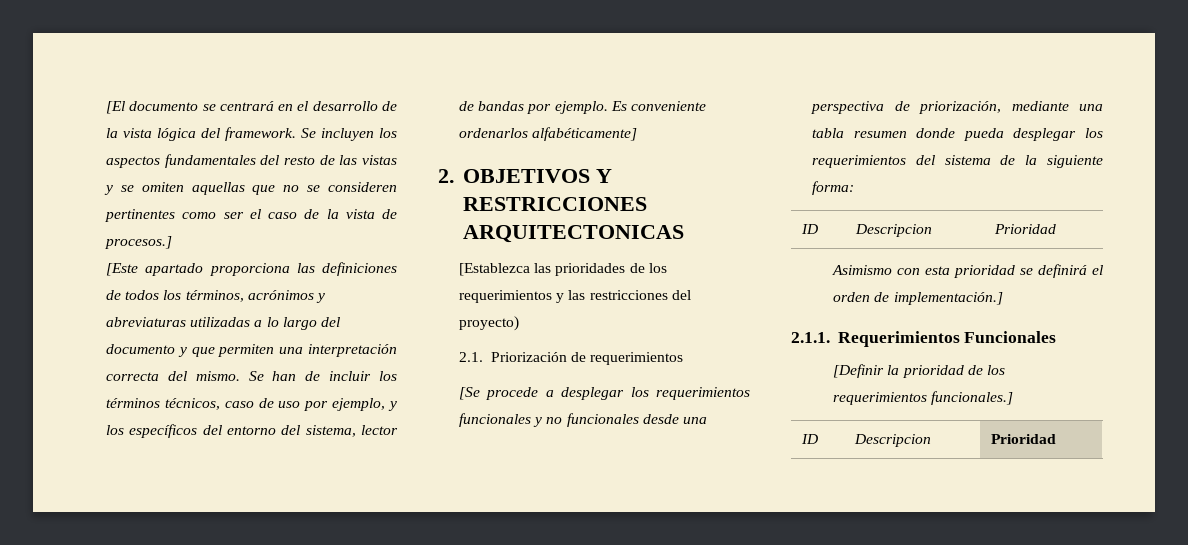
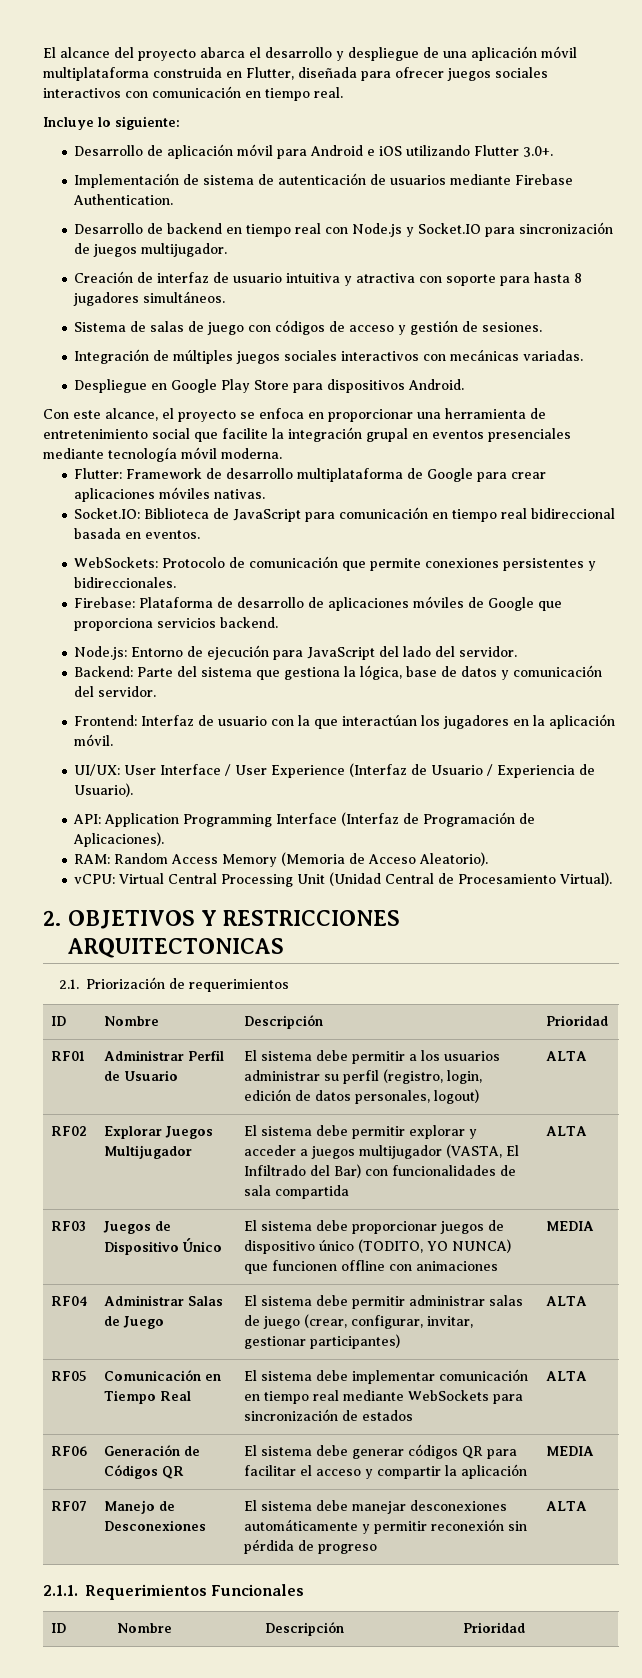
- [El documento se centrará en el desarrollo de la vista lógica del framework. Se incluyen los aspectos fundamentales del resto de las vistas y se omiten aquellas que no se consideren pertinentes como ser el caso de la vista de procesos.]
- [Este apartado proporciona las definiciones de todos los términos, acrónimos y abreviaturas utilizadas a lo largo del documento y que permiten una interpretación correcta del mismo. Se han de incluir los términos técnicos, caso de uso por ejemplo, y los específicos del entorno del sistema, lector de bandas por ejemplo. Es conveniente ordenarlos alfabéticamente]
+ El alcance del proyecto abarca el desarrollo y despliegue de una aplicación móvil multiplataforma construida en Flutter, diseñada para ofrecer juegos sociales interactivos con comunicación en tiempo real.
+ Incluye lo siguiente:
+ Desarrollo de aplicación móvil para Android e iOS utilizando Flutter 3.0+.
+ Implementación de sistema de autenticación de usuarios mediante Firebase Authentication.
+ Desarrollo de backend en tiempo real con Node.js y Socket.IO para sincronización de juegos multijugador.
+ Creación de interfaz de usuario intuitiva y atractiva con soporte para hasta 8 jugadores simultáneos.
+ Sistema de salas de juego con códigos de acceso y gestión de sesiones.
+ Integración de múltiples juegos sociales interactivos con mecánicas variadas.
+ Despliegue en Google Play Store para dispositivos Android.
+ Con este alcance, el proyecto se enfoca en proporcionar una herramienta de entretenimiento social que facilite la integración grupal en eventos presenciales mediante tecnología móvil moderna.
+ Flutter: Framework de desarrollo multiplataforma de Google para crear aplicaciones móviles nativas.
+ Socket.IO: Biblioteca de JavaScript para comunicación en tiempo real bidireccional basada en eventos.
+ WebSockets: Protocolo de comunicación que permite conexiones persistentes y bidireccionales.
+ Firebase: Plataforma de desarrollo de aplicaciones móviles de Google que proporciona servicios backend.
+ Node.js: Entorno de ejecución para JavaScript del lado del servidor.
+ Backend: Parte del sistema que gestiona la lógica, base de datos y comunicación del servidor.
+ Frontend: Interfaz de usuario con la que interactúan los jugadores en la aplicación móvil.
+ UI/UX: User Interface / User Experience (Interfaz de Usuario / Experiencia de Usuario).
+ API: Application Programming Interface (Interfaz de Programación de Aplicaciones).
+ RAM: Random Access Memory (Memoria de Acceso Aleatorio).
+ vCPU: Virtual Central Processing Unit (Unidad Central de Procesamiento Virtual).
- [Establezca las prioridades de los requerimientos y las restricciones del proyecto)
  2.1. Priorización de requerimientos
- [Se procede a desplegar los requerimientos funcionales y no funcionales desde una perspectiva de priorización, mediante una tabla resumen donde pueda desplegar los requerimientos del sistema de la siguiente forma:
- ID | Descripcion | Prioridad
- Asimismo con esta prioridad se definirá el orden de implementación.]
+ ID | Nombre | Descripción | Prioridad
+ RF01 | Administrar Perfil de Usuario | El sistema debe permitir a los usuarios administrar su perfil (registro, login, edición de datos personales, logout) | ALTA
+ RF02 | Explorar Juegos Multijugador | El sistema debe permitir explorar y acceder a juegos multijugador (VASTA, El Infiltrado del Bar) con funcionalidades de sala compartida | ALTA
+ RF03 | Juegos de Dispositivo Único | El sistema debe proporcionar juegos de dispositivo único (TODITO, YO NUNCA) que funcionen offline con animaciones | MEDIA
+ RF04 | Administrar Salas de Juego | El sistema debe permitir administrar salas de juego (crear, configurar, invitar, gestionar participantes) | ALTA
+ RF05 | Comunicación en Tiempo Real | El sistema debe implementar comunicación en tiempo real mediante WebSockets para sincronización de estados | ALTA
+ RF06 | Generación de Códigos QR | El sistema debe generar códigos QR para facilitar el acceso y compartir la aplicación | MEDIA
+ RF07 | Manejo de Desconexiones | El sistema debe manejar desconexiones automáticamente y permitir reconexión sin pérdida de progreso | ALTA
  2.1.1. Requerimientos Funcionales
- [Definir la prioridad de los requerimientos funcionales.]
- ID | Descripcion | Prioridad
+ ID | Nombre | Descripción | Prioridad

